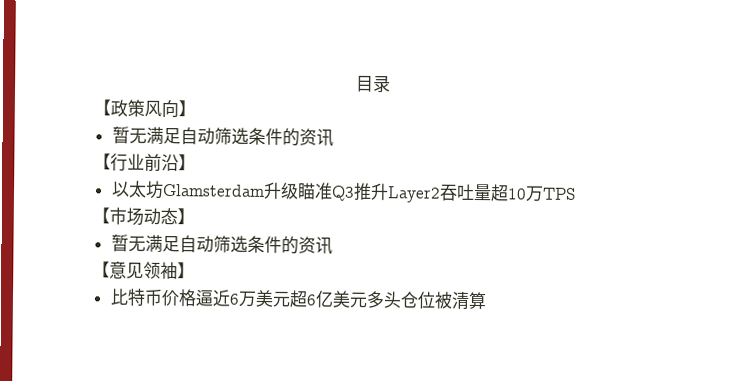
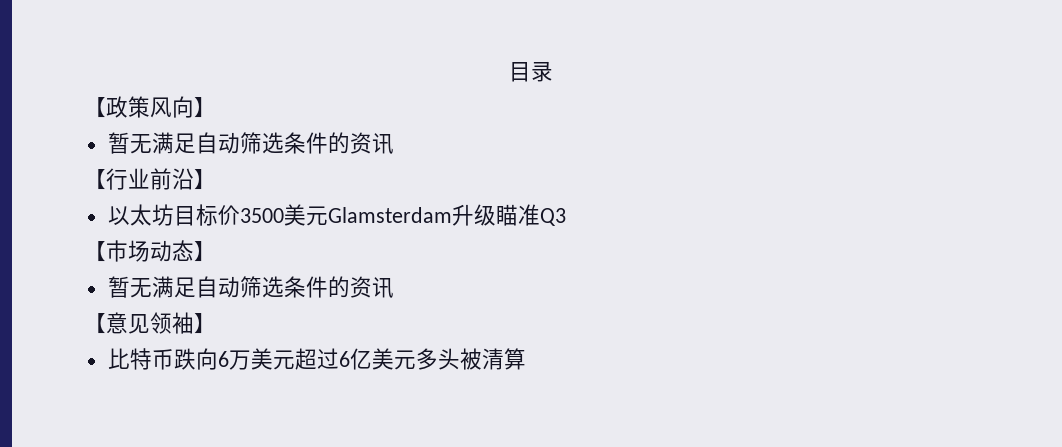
- 以太坊Glamsterdam升级瞄准Q3推升Layer2吞吐量超10万TPS
+ 以太坊目标价3500美元Glamsterdam升级瞄准Q3
- 比特币价格逼近6万美元超6亿美元多头仓位被清算
+ 比特币跌向6万美元超过6亿美元多头被清算

